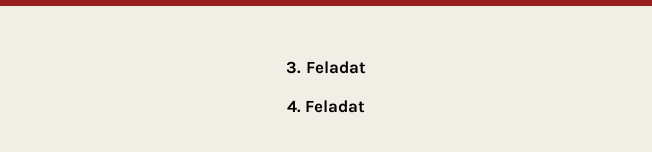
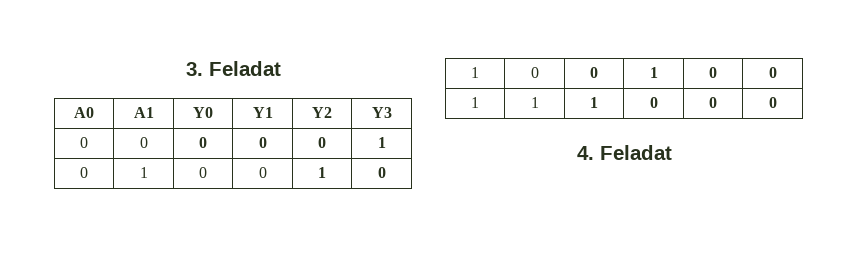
+ A0 | A1 | Y0 | Y1 | Y2 | Y3
+ 0 | 0 | 0 | 0 | 0 | 1
+ 0 | 1 | 0 | 0 | 1 | 0
+ 1 | 0 | 0 | 1 | 0 | 0
+ 1 | 1 | 1 | 0 | 0 | 0

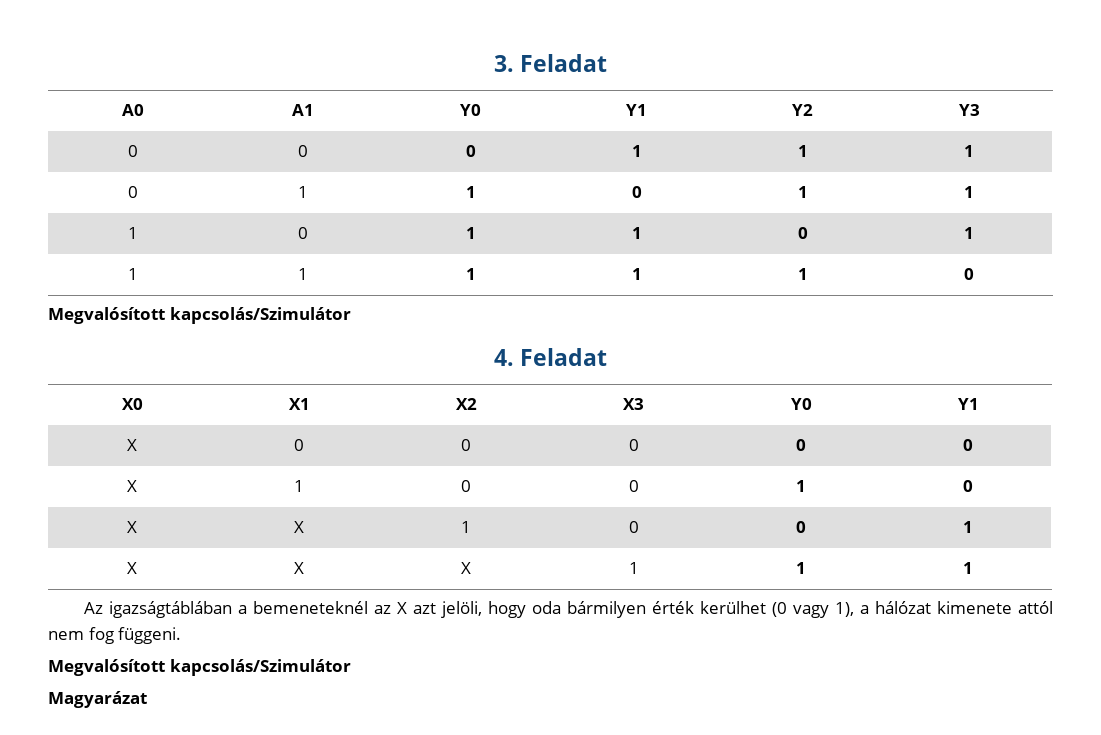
- 0 | 0 | 0 | 0 | 0 | 1
- 0 | 1 | 0 | 0 | 1 | 0
+ 0 | 0 | 0 | 1 | 1 | 1
+ 0 | 1 | 1 | 0 | 1 | 1
+ 1 | 0 | 1 | 1 | 0 | 1
+ 1 | 1 | 1 | 1 | 1 | 0
+ Megvalósított kapcsolás/Szimulátor
+ 4. Feladat
+ X0 | X1 | X2 | X3 | Y0 | Y1
+ X | 0 | 0 | 0 | 0 | 0
+ X | 1 | 0 | 0 | 1 | 0
- 1 | 0 | 0 | 1 | 0 | 0
- 1 | 1 | 1 | 0 | 0 | 0
- 4. Feladat
+ X | X | 1 | 0 | 0 | 1
+ X | X | X | 1 | 1 | 1
+ Az igazságtáblában a bemeneteknél az X azt jelöli, hogy oda bármilyen érték kerülhet (0 vagy 1), a hálózat kimenete attól nem fog függeni.
+ Megvalósított kapcsolás/Szimulátor
+ Magyarázat

